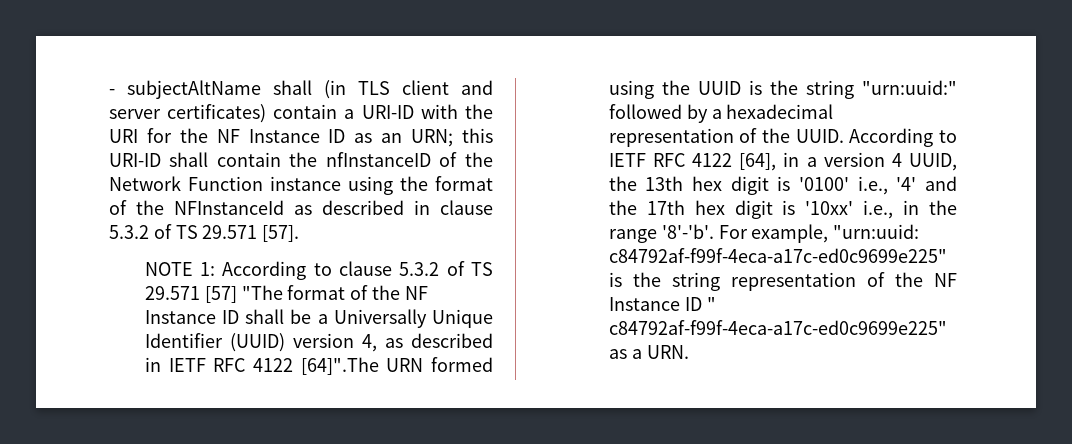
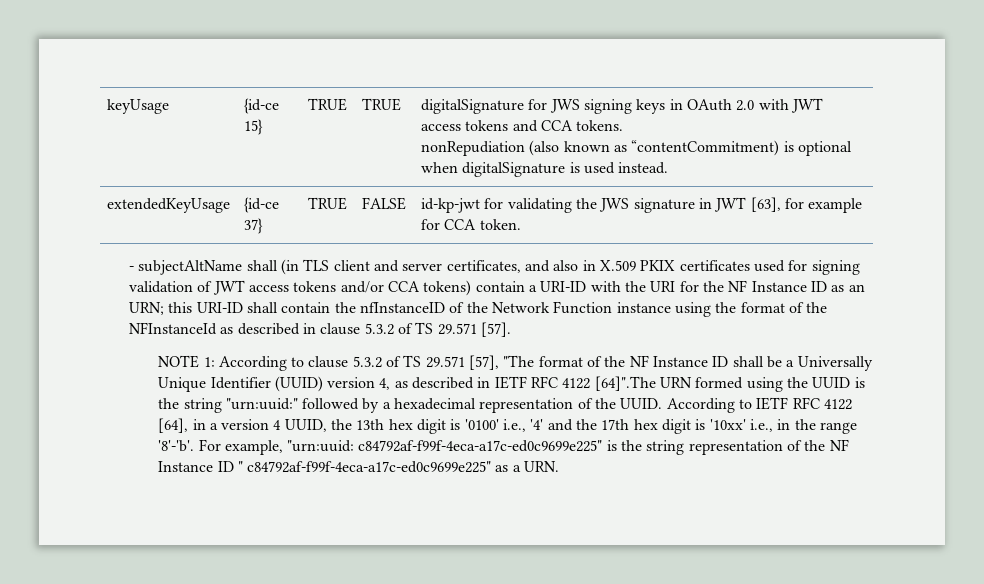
+ keyUsage | {id-ce 15} | TRUE | TRUE | digitalSignature for JWS signing keys in OAuth 2.0 with JWT access tokens and CCA tokens.
+ nonRepudiation (also known as “contentCommitment) is optional when digitalSignature is used instead.
+ extendedKeyUsage | {id-ce 37} | TRUE | FALSE | id-kp-jwt for validating the JWS signature in JWT [63], for example for CCA token.
- - subjectAltName shall (in TLS client and server certificates) contain a URI-ID with the URI for the NF Instance ID as an URN; this URI-ID shall contain the nfInstanceID of the Network Function instance using the format of the NFInstanceId as described in clause 5.3.2 of TS 29.571 [57].
+ - subjectAltName shall (in TLS client and server certificates, and also in X.509 PKIX certificates used for signing validation of JWT access tokens and/or CCA tokens) contain a URI-ID with the URI for the NF Instance ID as an URN; this URI-ID shall contain the nfInstanceID of the Network Function instance using the format of the NFInstanceId as described in clause 5.3.2 of TS 29.571 [57].
- NOTE 1: According to clause 5.3.2 of TS 29.571 [57] "The format of the NF Instance ID shall be a Universally Unique Identifier (UUID) version 4, as described in IETF RFC 4122 [64]".The URN formed using the UUID is the string "urn:uuid:" followed by a hexadecimal representation of the UUID.
+ NOTE 1: According to clause 5.3.2 of TS 29.571 [57], "The format of the NF Instance ID shall be a Universally Unique Identifier (UUID) version 4, as described in IETF RFC 4122 [64]".The URN formed using the UUID is the string "urn:uuid:" followed by a hexadecimal representation of the UUID.

